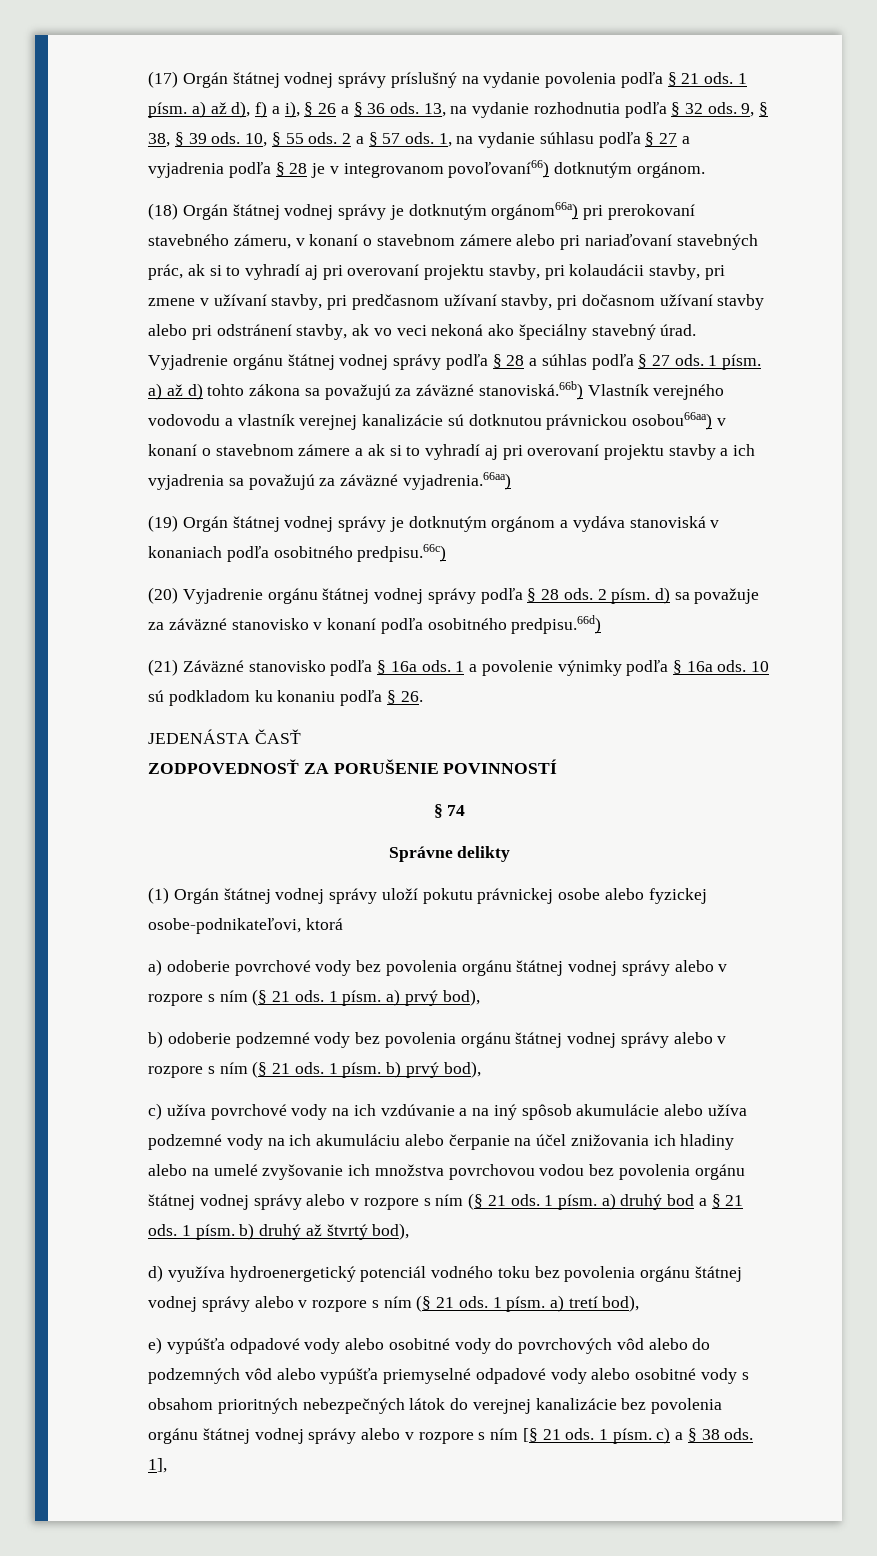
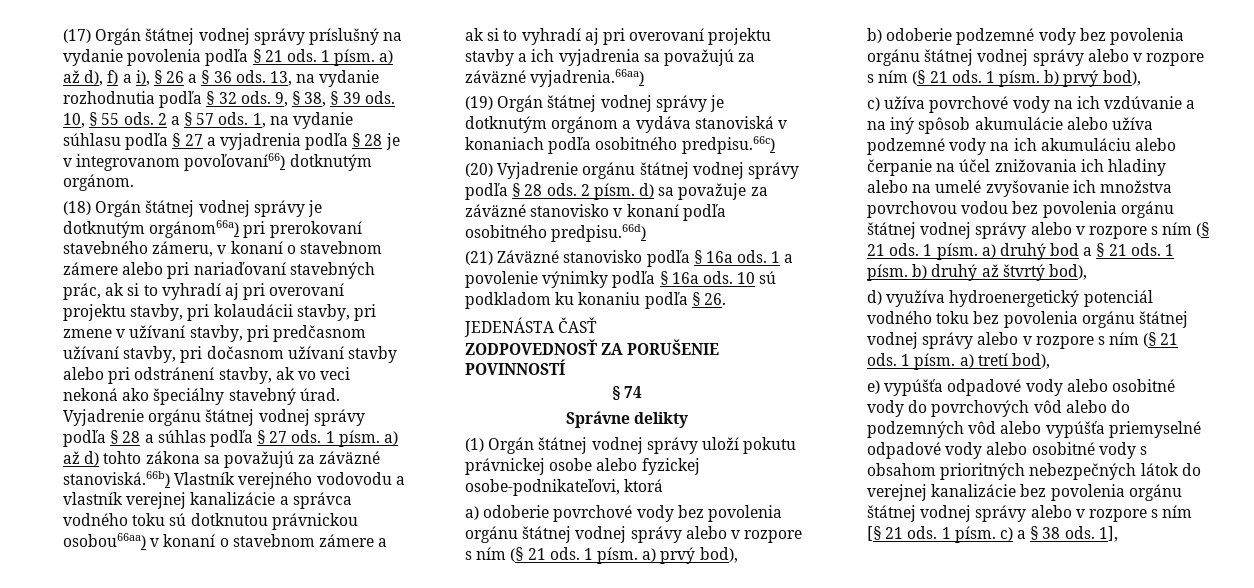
- 1 písm. a) až d) tohto zákona sa považujú za záväzné stanoviská.66b) Vlastník verejného vodovodu a vlastník verejnej kanalizácie sú dotknutou právnickou osobou66aa) v konaní o stavebnom zámere a ak si to vyhradí aj pri overovaní projektu stavby a ich vyjadrenia sa považujú za záväzné vyjadrenia.66aa)
+ 1 písm. a) až d) tohto zákona sa považujú za záväzné stanoviská.66b) Vlastník verejného vodovodu a vlastník verejnej kanalizácie a správca vodného toku sú dotknutou právnickou osobou66aa) v konaní o stavebnom zámere a ak si to vyhradí aj pri overovaní projektu stavby a ich vyjadrenia sa považujú za záväzné vyjadrenia.66aa)

